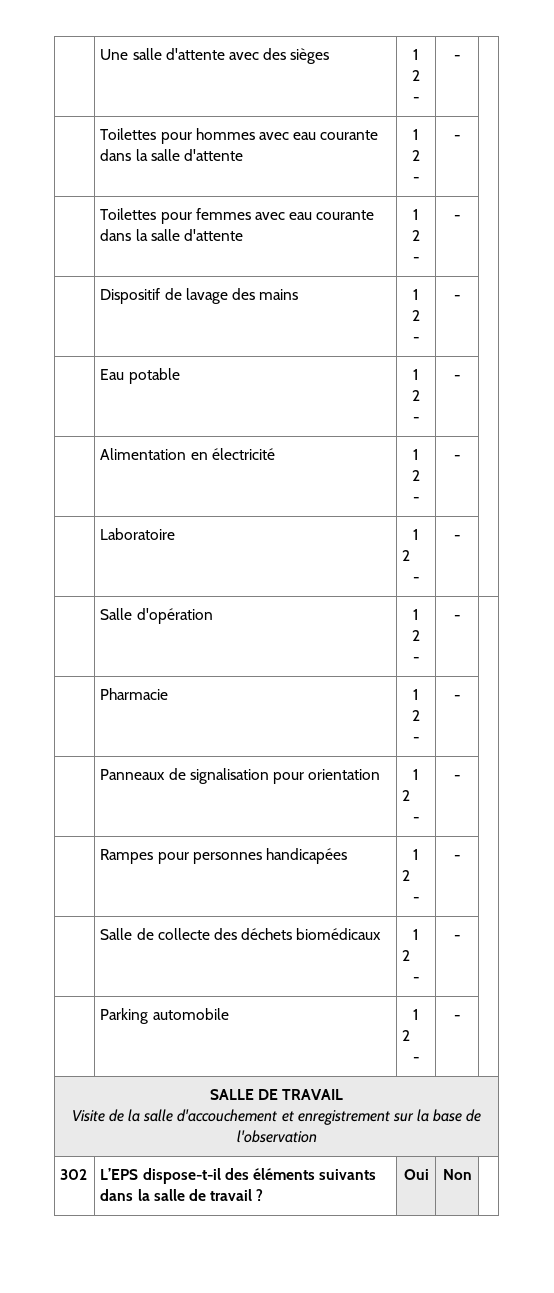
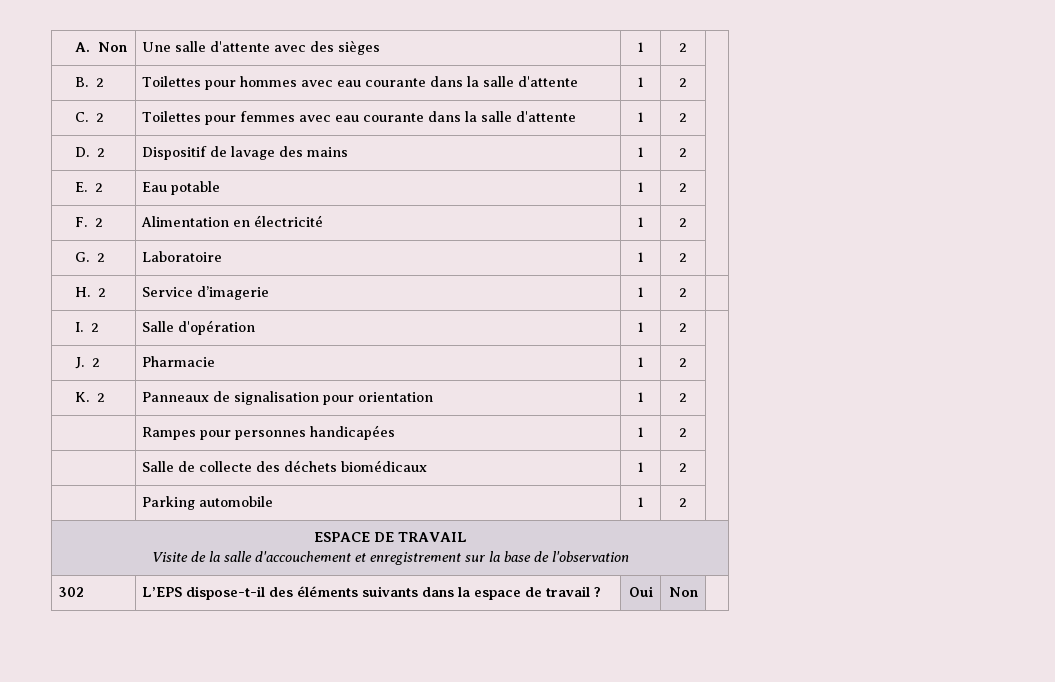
- | Une salle d'attente avec des sièges | 1
- 2
- - | - |
- | Toilettes pour hommes avec eau courante dans la salle d'attente | 1
- 2
- - | - |
- | Toilettes pour femmes avec eau courante dans la salle d'attente | 1
- 2
- - | - |
- | Dispositif de lavage des mains | 1
- 2
- - | - |
- | Eau potable | 1
- 2
- - | - |
- | Alimentation en électricité | 1
- 2
- - | - |
- | Laboratoire | 1
- 2
- - | - |
- | Salle d'opération | 1
- 2
- - | - |
- | Pharmacie | 1
- 2
- - | - |
- | Panneaux de signalisation pour orientation | 1
- 2
- - | - |
+ A. Non | Une salle d'attente avec des sièges | 1 | 2 |
+ B. 2 | Toilettes pour hommes avec eau courante dans la salle d'attente | 1 | 2 |
+ C. 2 | Toilettes pour femmes avec eau courante dans la salle d'attente | 1 | 2 |
+ D. 2 | Dispositif de lavage des mains | 1 | 2 |
+ E. 2 | Eau potable | 1 | 2 |
+ F. 2 | Alimentation en électricité | 1 | 2 |
+ G. 2 | Laboratoire | 1 | 2 |
+ H. 2 | Service d’imagerie | 1 | 2 |
+ I. 2 | Salle d'opération | 1 | 2 |
+ J. 2 | Pharmacie | 1 | 2 |
+ K. 2 | Panneaux de signalisation pour orientation | 1 | 2 |
- | Rampes pour personnes handicapées | 1
- 2
- - | - |
+ | Rampes pour personnes handicapées | 1 | 2 |
- | Salle de collecte des déchets biomédicaux | 1
- 2
- - | - |
+ | Salle de collecte des déchets biomédicaux | 1 | 2 |
- | Parking automobile | 1
- 2
- - | - |
- SALLE DE TRAVAIL
+ | Parking automobile | 1 | 2 |
+ ESPACE DE TRAVAIL
- 302 | L’EPS dispose-t-il des éléments suivants dans la salle de travail ? | Oui | Non |
+ 302 | L’EPS dispose-t-il des éléments suivants dans la espace de travail ? | Oui | Non |

